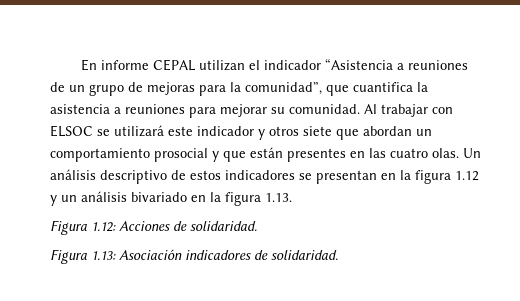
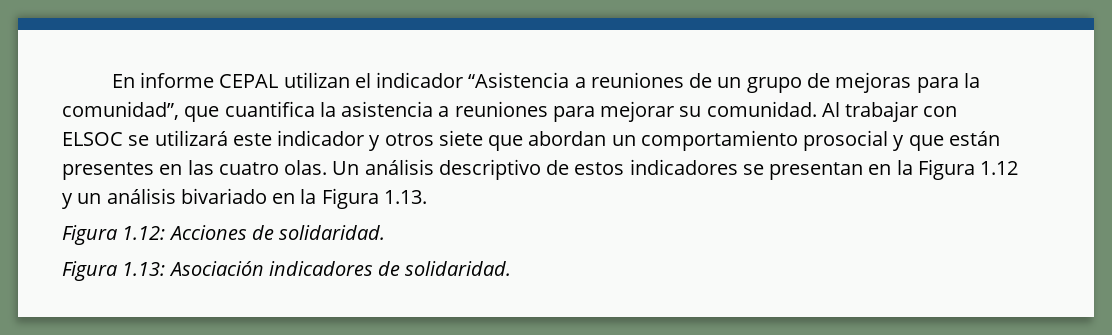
- Un análisis descriptivo de estos indicadores se presentan en la figura 1.12 y un análisis bivariado en la figura 1.13.
+ Un análisis descriptivo de estos indicadores se presentan en la Figura 1.12 y un análisis bivariado en la Figura 1.13.

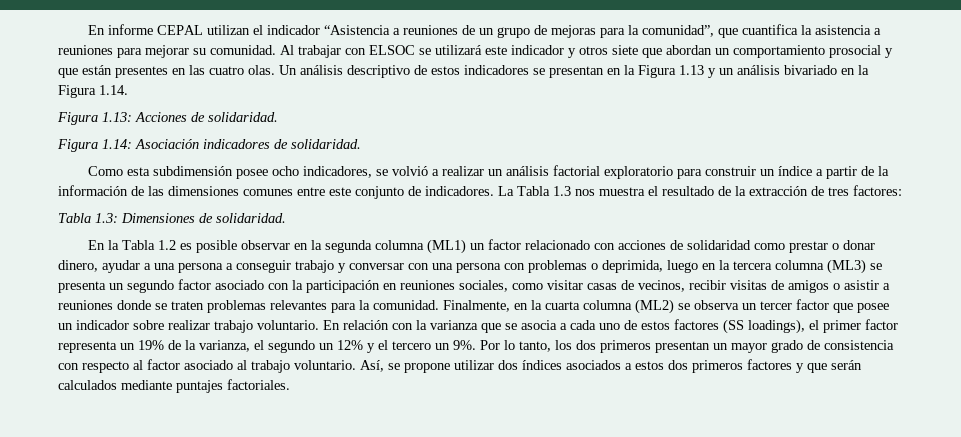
- Un análisis descriptivo de estos indicadores se presentan en la Figura 1.12 y un análisis bivariado en la Figura 1.13.
- Figura 1.12: Acciones de solidaridad.
+ Un análisis descriptivo de estos indicadores se presentan en la Figura 1.13 y un análisis bivariado en la Figura 1.14.
+ Figura 1.13: Acciones de solidaridad.
- Figura 1.13: Asociación indicadores de solidaridad.
+ Figura 1.14: Asociación indicadores de solidaridad.
+ Como esta subdimensión posee ocho indicadores, se volvió a realizar un análisis factorial exploratorio para construir un índice a partir de la información de las dimensiones comunes entre este conjunto de indicadores. La Tabla 1.3 nos muestra el resultado de la extracción de tres factores:
+ Tabla 1.3: Dimensiones de solidaridad.
+ En la Tabla 1.2 es posible observar en la segunda columna (ML1) un factor relacionado con acciones de solidaridad como prestar o donar dinero, ayudar a una persona a conseguir trabajo y conversar con una persona con problemas o deprimida, luego en la tercera columna (ML3) se presenta un segundo factor asociado con la participación en reuniones sociales, como visitar casas de vecinos, recibir visitas de amigos o asistir a reuniones donde se traten problemas relevantes para la comunidad. Finalmente, en la cuarta columna (ML2) se observa un tercer factor que posee un indicador sobre realizar trabajo voluntario. En relación con la varianza que se asocia a cada uno de estos factores (SS loadings), el primer factor representa un 19% de la varianza, el segundo un 12% y el tercero un 9%. Por lo tanto, los dos primeros presentan un mayor grado de consistencia con respecto al factor asociado al trabajo voluntario. Así, se propone utilizar dos índices asociados a estos dos primeros factores y que serán calculados mediante puntajes factoriales.

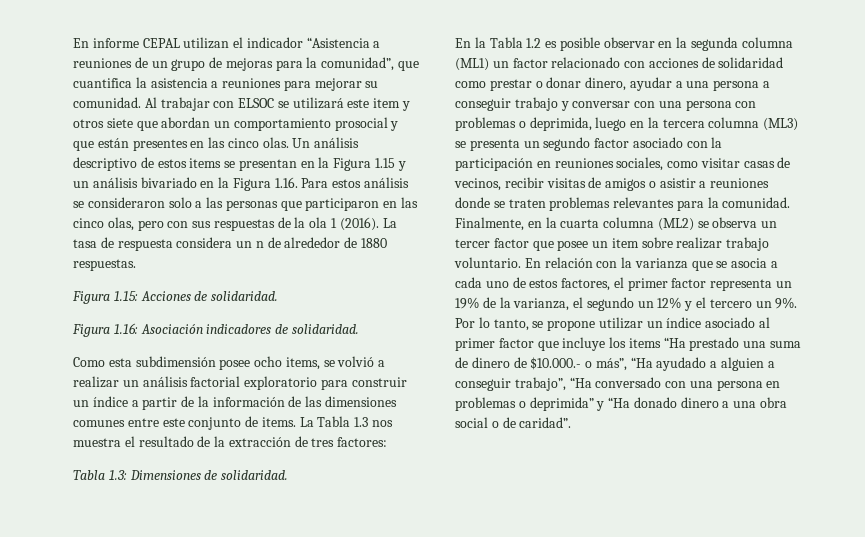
- Al trabajar con ELSOC se utilizará este indicador y otros siete que abordan un comportamiento prosocial y que están presentes en las cuatro olas.
+ Al trabajar con ELSOC se utilizará este item y otros siete que abordan un comportamiento prosocial y que están presentes en las cinco olas.
- Un análisis descriptivo de estos indicadores se presentan en la Figura 1.13 y un análisis bivariado en la Figura 1.14.
- Figura 1.13: Acciones de solidaridad.
+ Un análisis descriptivo de estos items se presentan en la Figura 1.15 y un análisis bivariado en la Figura 1.16. Para estos análisis se consideraron solo a las personas que participaron en las cinco olas, pero con sus respuestas de la ola 1 (2016). La tasa de respuesta considera un n de alrededor de 1880 respuestas.
+ Figura 1.15: Acciones de solidaridad.
- Figura 1.14: Asociación indicadores de solidaridad.
+ Figura 1.16: Asociación indicadores de solidaridad.
- Como esta subdimensión posee ocho indicadores, se volvió a realizar un análisis factorial exploratorio para construir un índice a partir de la información de las dimensiones comunes entre este conjunto de indicadores.
+ Como esta subdimensión posee ocho items, se volvió a realizar un análisis factorial exploratorio para construir un índice a partir de la información de las dimensiones comunes entre este conjunto de items.
- Finalmente, en la cuarta columna (ML2) se observa un tercer factor que posee un indicador sobre realizar trabajo voluntario.
+ Finalmente, en la cuarta columna (ML2) se observa un tercer factor que posee un item sobre realizar trabajo voluntario.
- En relación con la varianza que se asocia a cada uno de estos factores (SS loadings), el primer factor representa un 19% de la varianza, el segundo un 12% y el tercero un 9%.
+ En relación con la varianza que se asocia a cada uno de estos factores, el primer factor representa un 19% de la varianza, el segundo un 12% y el tercero un 9%.
- Por lo tanto, los dos primeros presentan un mayor grado de consistencia con respecto al factor asociado al trabajo voluntario. Así, se propone utilizar dos índices asociados a estos dos primeros factores y que serán calculados mediante puntajes factoriales.
+ Por lo tanto, se propone utilizar un índice asociado al primer factor que incluye los items “Ha prestado una suma de dinero de $10.000.- o más”, “Ha ayudado a alguien a conseguir trabajo”, “Ha conversado con una persona en problemas o deprimida” y “Ha donado dinero a una obra social o de caridad”.

